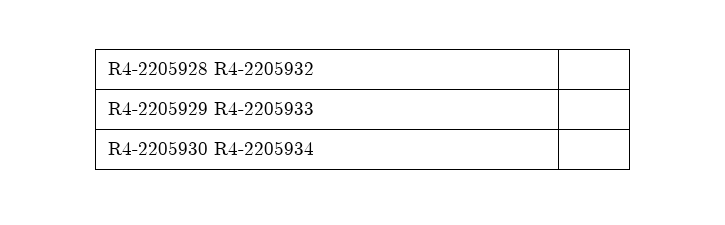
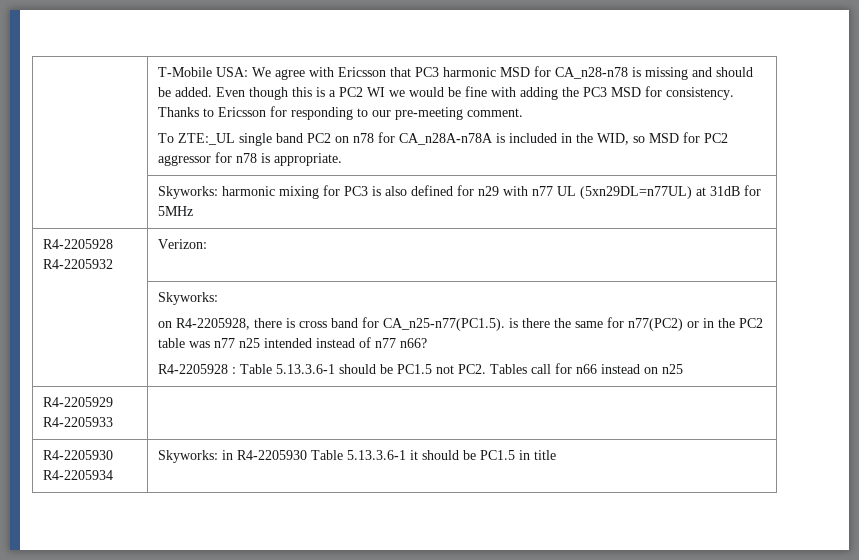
- R4-2205928 R4-2205932 |
+ T-Mobile USA: We agree with Ericsson that PC3 harmonic MSD for CA_n28-n78 is missing and should be added. Even though this is a PC2 WI we would be fine with adding the PC3 MSD for consistency. Thanks to Ericsson for responding to our pre-meeting comment.
+ To ZTE:_UL single band PC2 on n78 for CA_n28A-n78A is included in the WID, so MSD for PC2 aggressor for n78 is appropriate.
+ | Skyworks: harmonic mixing for PC3 is also defined for n29 with n77 UL (5xn29DL=n77UL) at 31dB for 5MHz
+ R4-2205928 R4-2205932 | Verizon:
+ | Skyworks:
+ on R4-2205928, there is cross band for CA_n25-n77(PC1.5). is there the same for n77(PC2) or in the PC2 table was n77 n25 intended instead of n77 n66?
+ R4-2205928 : Table 5.13.3.6-1 should be PC1.5 not PC2. Tables call for n66 instead on n25
  R4-2205929 R4-2205933 |
- R4-2205930 R4-2205934 |
+ R4-2205930 R4-2205934 | Skyworks: in R4-2205930 Table 5.13.3.6-1 it should be PC1.5 in title

